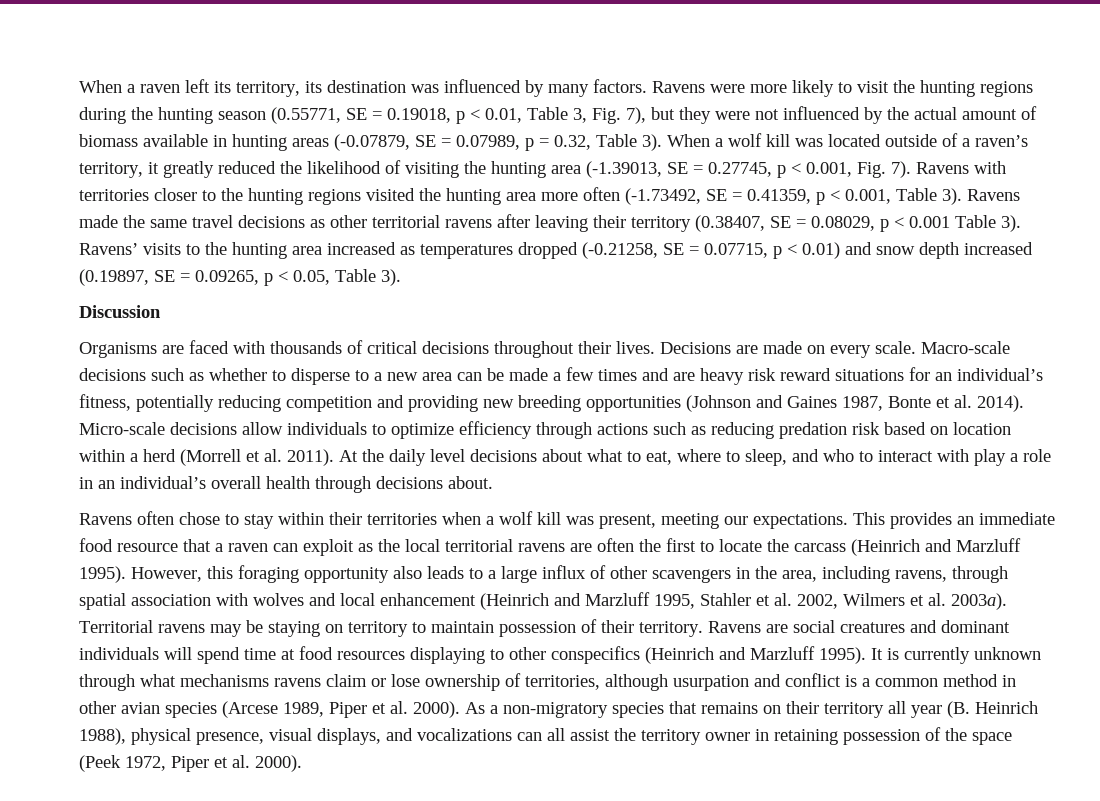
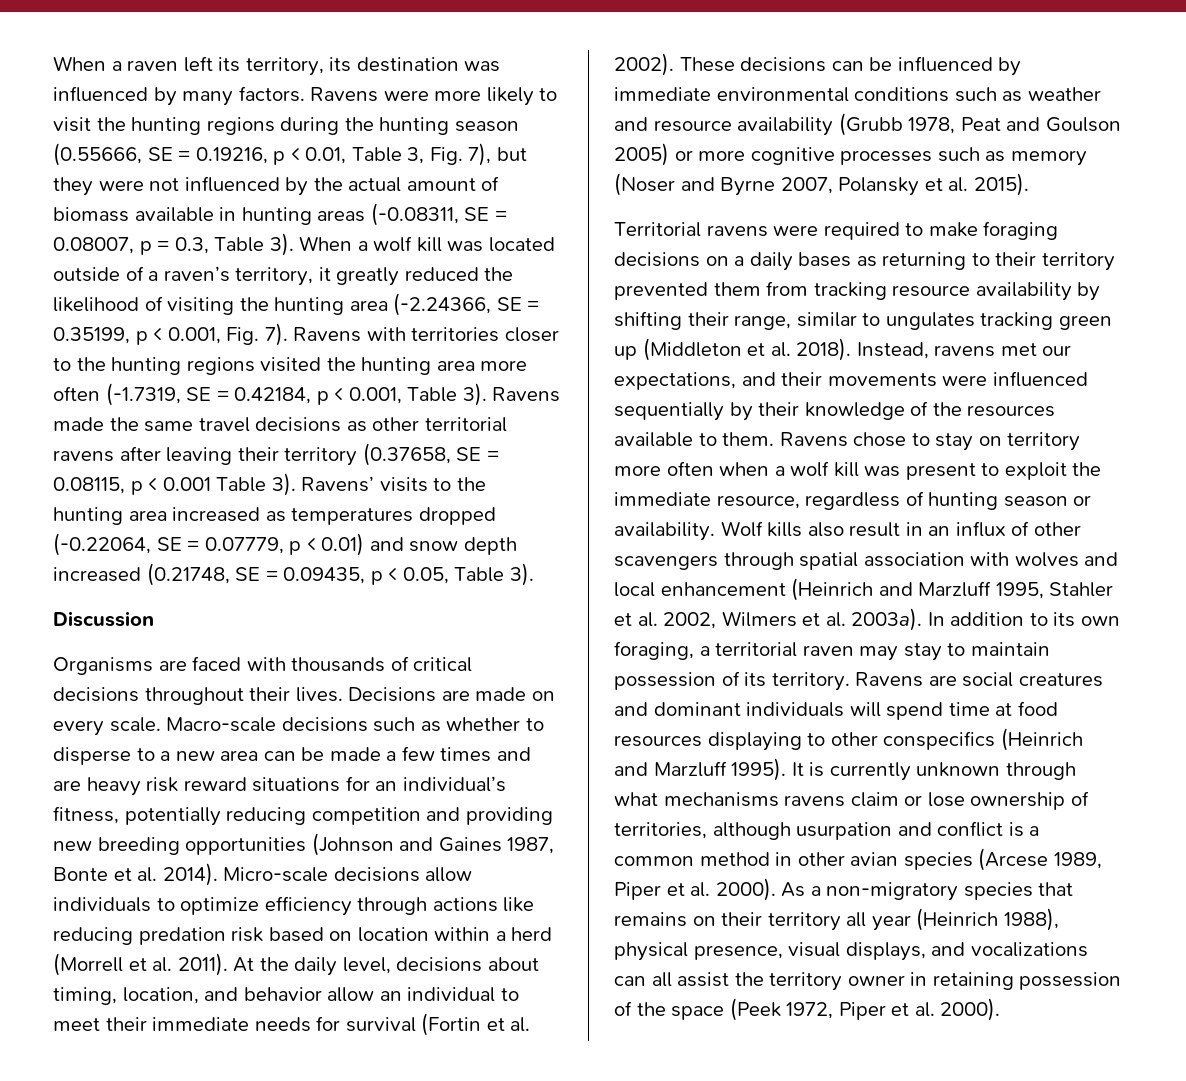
- Ravens were more likely to visit the hunting regions during the hunting season (0.55771, SE = 0.19018, p < 0.01, Table 3, Fig. 7), but they were not influenced by the actual amount of biomass available in hunting areas (-0.07879, SE = 0.07989, p = 0.32, Table 3).
+ Ravens were more likely to visit the hunting regions during the hunting season (0.55666, SE = 0.19216, p < 0.01, Table 3, Fig. 7), but they were not influenced by the actual amount of biomass available in hunting areas (-0.08311, SE = 0.08007, p = 0.3, Table 3).
- When a wolf kill was located outside of a raven’s territory, it greatly reduced the likelihood of visiting the hunting area (-1.39013, SE = 0.27745, p < 0.001, Fig. 7).
+ When a wolf kill was located outside of a raven’s territory, it greatly reduced the likelihood of visiting the hunting area (-2.24366, SE = 0.35199, p < 0.001, Fig. 7).
- Ravens with territories closer to the hunting regions visited the hunting area more often (-1.73492, SE = 0.41359, p < 0.001, Table 3).
+ Ravens with territories closer to the hunting regions visited the hunting area more often (-1.7319, SE = 0.42184, p < 0.001, Table 3).
- Ravens made the same travel decisions as other territorial ravens after leaving their territory (0.38407, SE = 0.08029, p < 0.001 Table 3).
+ Ravens made the same travel decisions as other territorial ravens after leaving their territory (0.37658, SE = 0.08115, p < 0.001 Table 3).
- Ravens’ visits to the hunting area increased as temperatures dropped (-0.21258, SE = 0.07715, p < 0.01) and snow depth increased (0.19897, SE = 0.09265, p < 0.05, Table 3).
+ Ravens’ visits to the hunting area increased as temperatures dropped (-0.22064, SE = 0.07779, p < 0.01) and snow depth increased (0.21748, SE = 0.09435, p < 0.05, Table 3).
- Micro-scale decisions allow individuals to optimize efficiency through actions such as reducing predation risk based on location within a herd (Morrell et al. 2011).
+ Micro-scale decisions allow individuals to optimize efficiency through actions like reducing predation risk based on location within a herd (Morrell et al. 2011).
- At the daily level decisions about what to eat, where to sleep, and who to interact with play a role in an individual’s overall health through decisions about.
- Ravens often chose to stay within their territories when a wolf kill was present, meeting our expectations. This provides an immediate food resource that a raven can exploit as the local territorial ravens are often the first to locate the carcass (Heinrich and Marzluff 1995). However, this foraging opportunity also leads to a large influx of other scavengers in the area, including ravens, through spatial association with wolves and local enhancement (Heinrich and Marzluff 1995, Stahler et al. 2002, Wilmers et al. 2003a).
+ At the daily level, decisions about timing, location, and behavior allow an individual to meet their immediate needs for survival (Fortin et al. 2002). These decisions can be influenced by immediate environmental conditions such as weather and resource availability (Grubb 1978, Peat and Goulson 2005) or more cognitive processes such as memory (Noser and Byrne 2007, Polansky et al. 2015).
+ Territorial ravens were required to make foraging decisions on a daily bases as returning to their territory prevented them from tracking resource availability by shifting their range, similar to ungulates tracking green up (Middleton et al. 2018). Instead, ravens met our expectations, and their movements were influenced sequentially by their knowledge of the resources available to them. Ravens chose to stay on territory more often when a wolf kill was present to exploit the immediate resource, regardless of hunting season or availability. Wolf kills also result in an influx of other scavengers through spatial association with wolves and local enhancement (Heinrich and Marzluff 1995, Stahler et al. 2002, Wilmers et al. 2003a).
- Territorial ravens may be staying on territory to maintain possession of their territory.
+ In addition to its own foraging, a territorial raven may stay to maintain possession of its territory.
- As a non-migratory species that remains on their territory all year (B. Heinrich 1988), physical presence, visual displays, and vocalizations can all assist the territory owner in retaining possession of the space (Peek 1972, Piper et al. 2000).
+ As a non-migratory species that remains on their territory all year (Heinrich 1988), physical presence, visual displays, and vocalizations can all assist the territory owner in retaining possession of the space (Peek 1972, Piper et al. 2000).

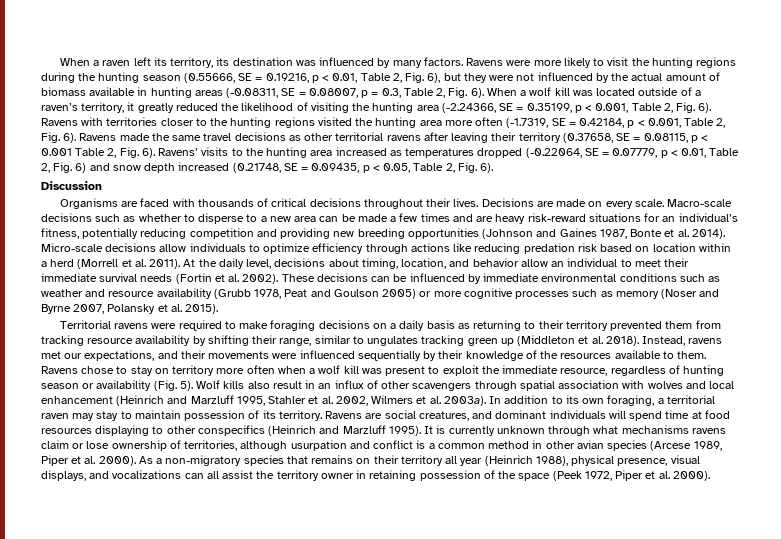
- Ravens were more likely to visit the hunting regions during the hunting season (0.55666, SE = 0.19216, p < 0.01, Table 3, Fig. 7), but they were not influenced by the actual amount of biomass available in hunting areas (-0.08311, SE = 0.08007, p = 0.3, Table 3).
+ Ravens were more likely to visit the hunting regions during the hunting season (0.55666, SE = 0.19216, p < 0.01, Table 2, Fig. 6), but they were not influenced by the actual amount of biomass available in hunting areas (-0.08311, SE = 0.08007, p = 0.3, Table 2, Fig. 6).
- When a wolf kill was located outside of a raven’s territory, it greatly reduced the likelihood of visiting the hunting area (-2.24366, SE = 0.35199, p < 0.001, Fig. 7).
+ When a wolf kill was located outside of a raven’s territory, it greatly reduced the likelihood of visiting the hunting area (-2.24366, SE = 0.35199, p < 0.001, Table 2, Fig. 6).
- Ravens with territories closer to the hunting regions visited the hunting area more often (-1.7319, SE = 0.42184, p < 0.001, Table 3).
+ Ravens with territories closer to the hunting regions visited the hunting area more often (-1.7319, SE = 0.42184, p < 0.001, Table 2, Fig. 6).
- Ravens made the same travel decisions as other territorial ravens after leaving their territory (0.37658, SE = 0.08115, p < 0.001 Table 3).
+ Ravens made the same travel decisions as other territorial ravens after leaving their territory (0.37658, SE = 0.08115, p < 0.001 Table 2, Fig. 6).
- Ravens’ visits to the hunting area increased as temperatures dropped (-0.22064, SE = 0.07779, p < 0.01) and snow depth increased (0.21748, SE = 0.09435, p < 0.05, Table 3).
+ Ravens’ visits to the hunting area increased as temperatures dropped (-0.22064, SE = 0.07779, p < 0.01, Table 2, Fig. 6) and snow depth increased (0.21748, SE = 0.09435, p < 0.05, Table 2, Fig. 6).
- Macro-scale decisions such as whether to disperse to a new area can be made a few times and are heavy risk reward situations for an individual’s fitness, potentially reducing competition and providing new breeding opportunities (Johnson and Gaines 1987, Bonte et al. 2014).
+ Macro-scale decisions such as whether to disperse to a new area can be made a few times and are heavy risk-reward situations for an individual’s fitness, potentially reducing competition and providing new breeding opportunities (Johnson and Gaines 1987, Bonte et al. 2014).
- At the daily level, decisions about timing, location, and behavior allow an individual to meet their immediate needs for survival (Fortin et al. 2002).
+ At the daily level, decisions about timing, location, and behavior allow an individual to meet their immediate survival needs (Fortin et al. 2002).
- Territorial ravens were required to make foraging decisions on a daily bases as returning to their territory prevented them from tracking resource availability by shifting their range, similar to ungulates tracking green up (Middleton et al. 2018).
+ Territorial ravens were required to make foraging decisions on a daily basis as returning to their territory prevented them from tracking resource availability by shifting their range, similar to ungulates tracking green up (Middleton et al. 2018).
- Ravens chose to stay on territory more often when a wolf kill was present to exploit the immediate resource, regardless of hunting season or availability.
+ Ravens chose to stay on territory more often when a wolf kill was present to exploit the immediate resource, regardless of hunting season or availability (Fig. 5).
- Ravens are social creatures and dominant individuals will spend time at food resources displaying to other conspecifics (Heinrich and Marzluff 1995).
+ Ravens are social creatures, and dominant individuals will spend time at food resources displaying to other conspecifics (Heinrich and Marzluff 1995).

